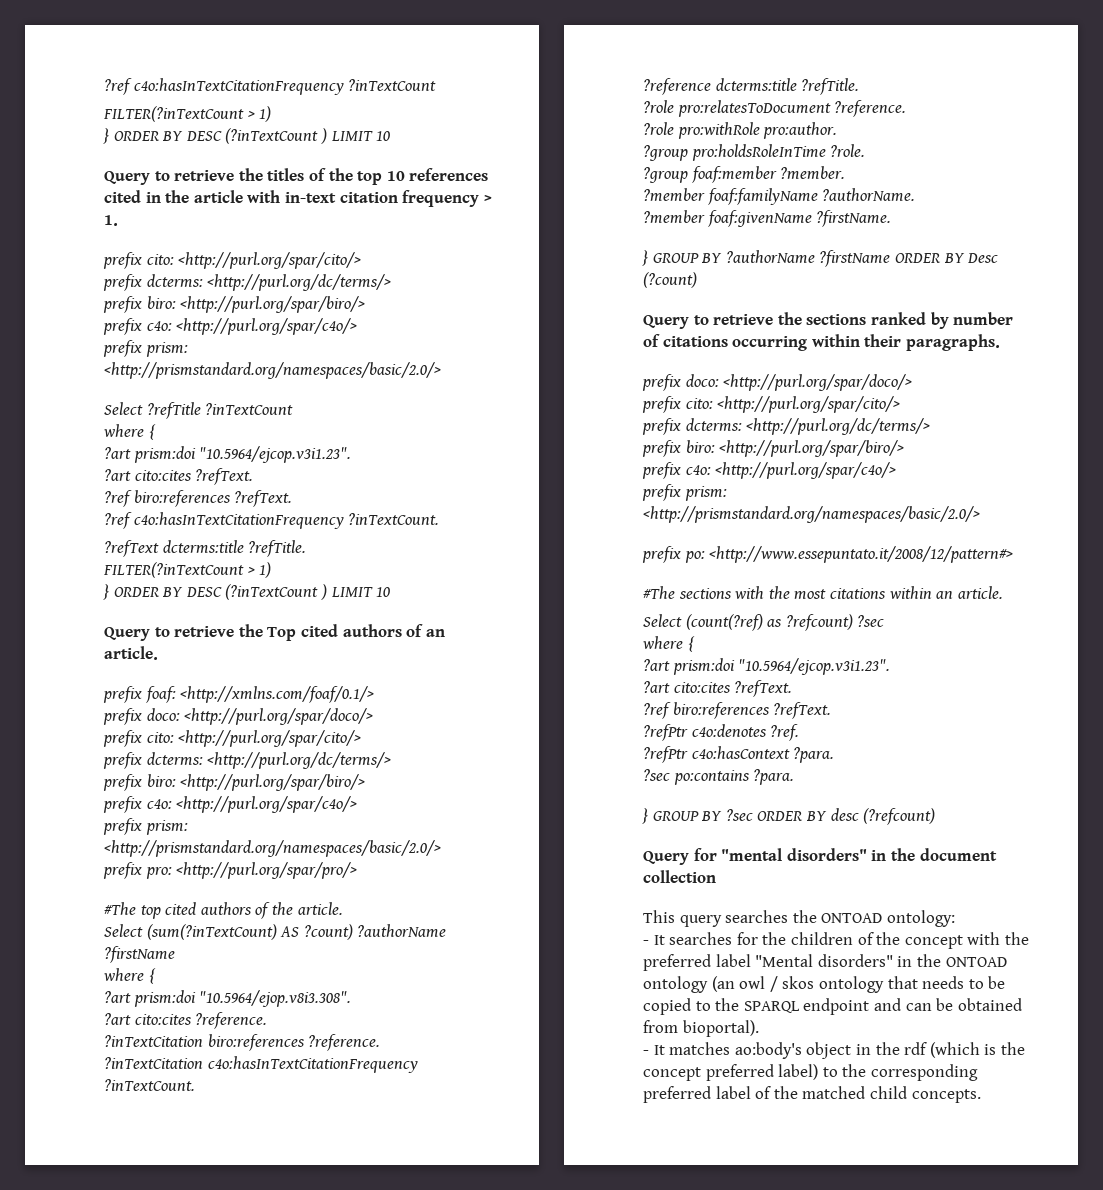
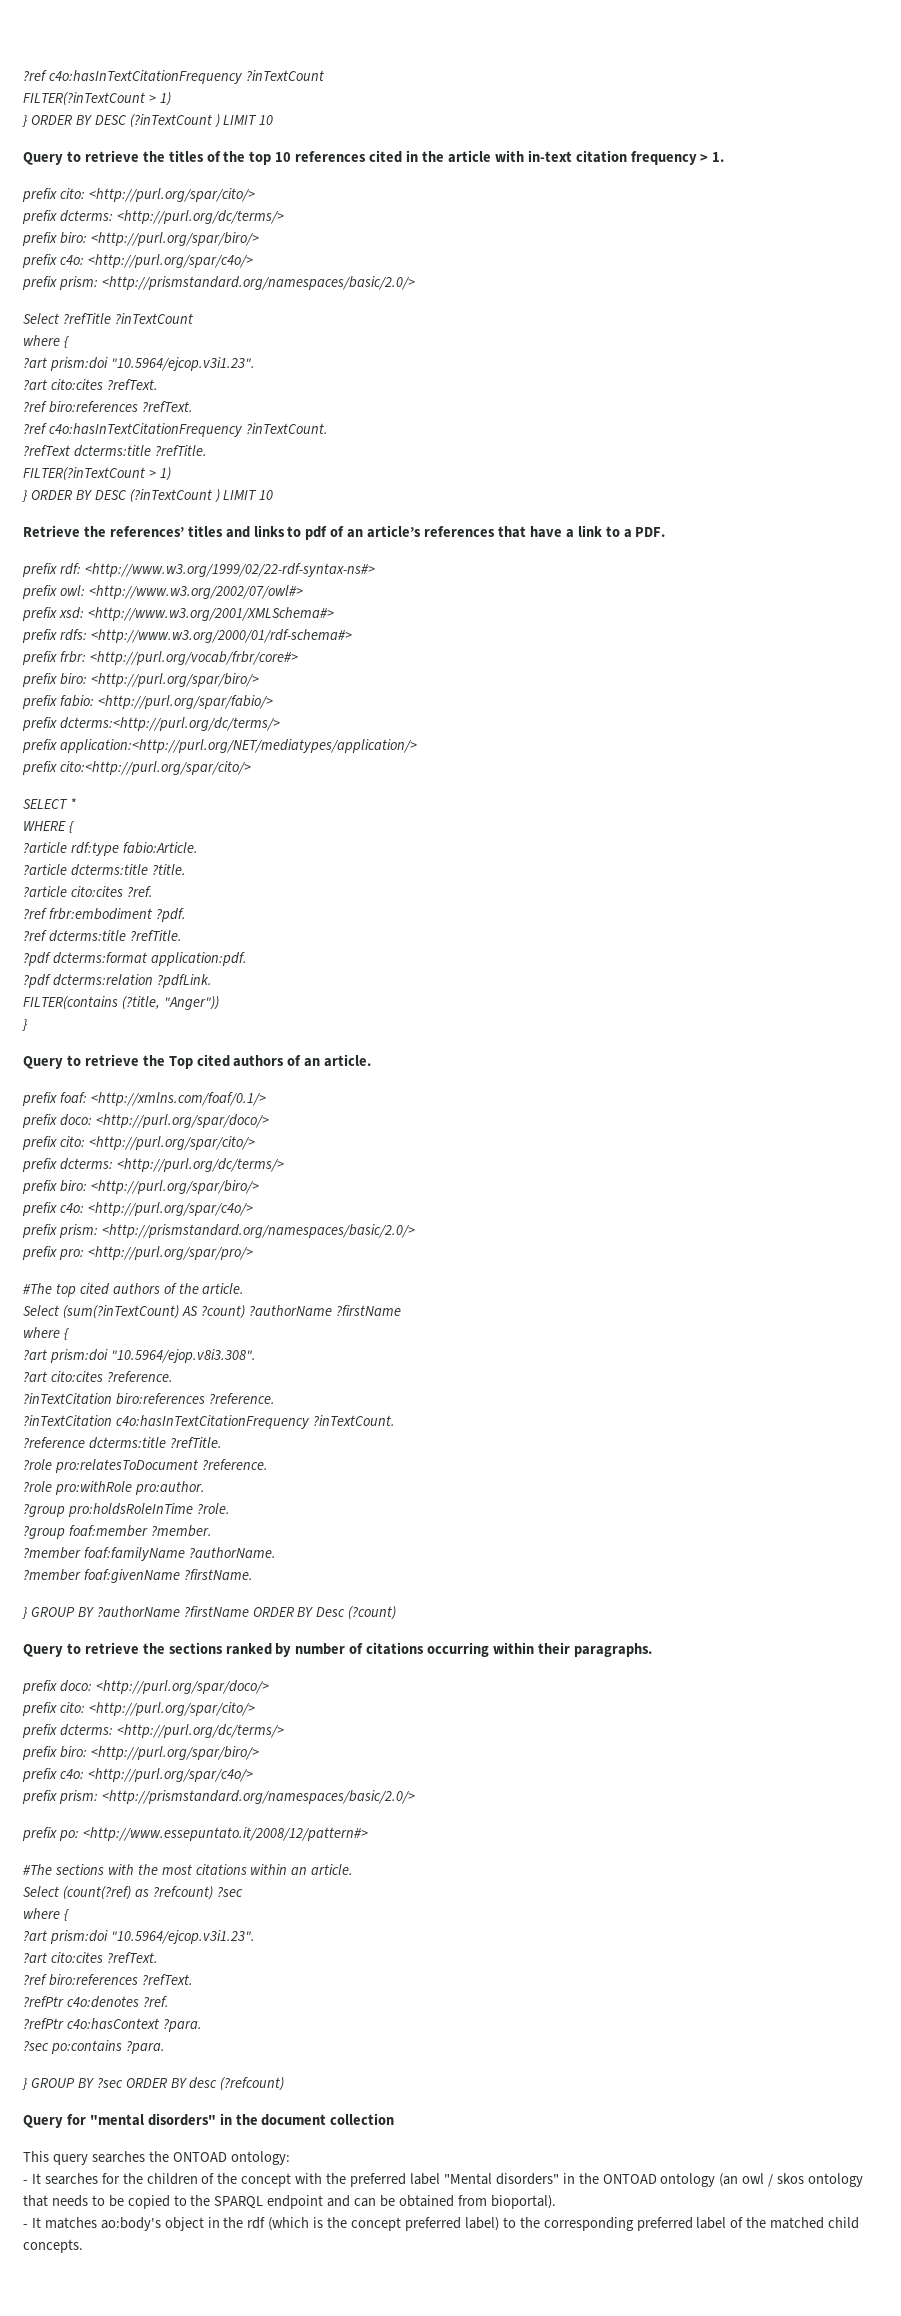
+ Retrieve the references’ titles and links to pdf of an article’s references that have a link to a PDF.
+ prefix rdf: <http://www.w3.org/1999/02/22-rdf-syntax-ns#>
+ prefix owl: <http://www.w3.org/2002/07/owl#>
+ prefix xsd: <http://www.w3.org/2001/XMLSchema#>
+ prefix rdfs: <http://www.w3.org/2000/01/rdf-schema#>
+ prefix frbr: <http://purl.org/vocab/frbr/core#>
+ prefix biro: <http://purl.org/spar/biro/>
+ prefix fabio: <http://purl.org/spar/fabio/>
+ prefix dcterms:<http://purl.org/dc/terms/>
+ prefix application:<http://purl.org/NET/mediatypes/application/>
+ prefix cito:<http://purl.org/spar/cito/>
+ SELECT *
+ WHERE {
+ ?article rdf:type fabio:Article.
+ ?article dcterms:title ?title.
+ ?article cito:cites ?ref.
+ ?ref frbr:embodiment ?pdf.
+ ?ref dcterms:title ?refTitle.
+ ?pdf dcterms:format application:pdf.
+ ?pdf dcterms:relation ?pdfLink.
+ FILTER(contains (?title, "Anger"))
+ }

